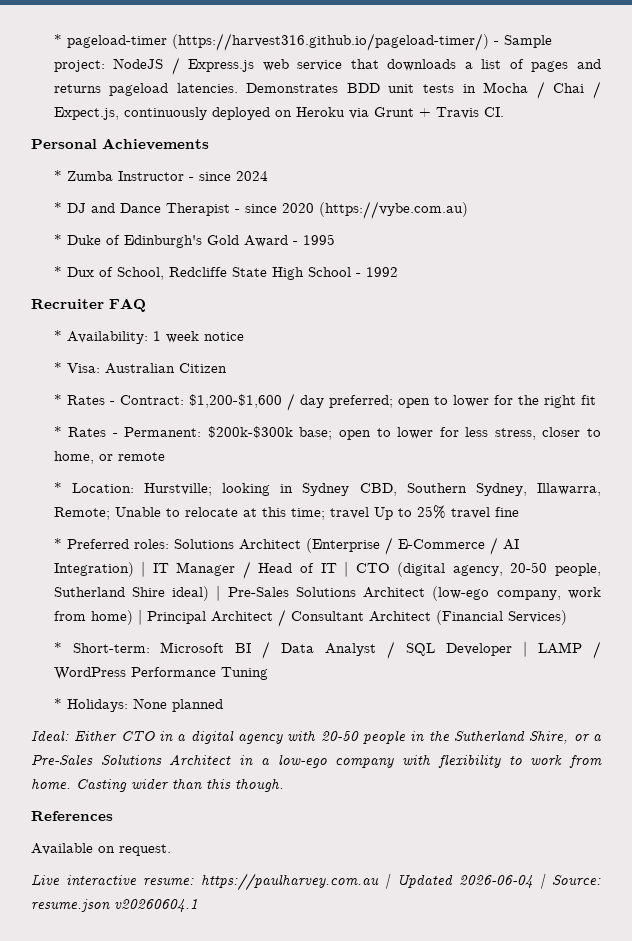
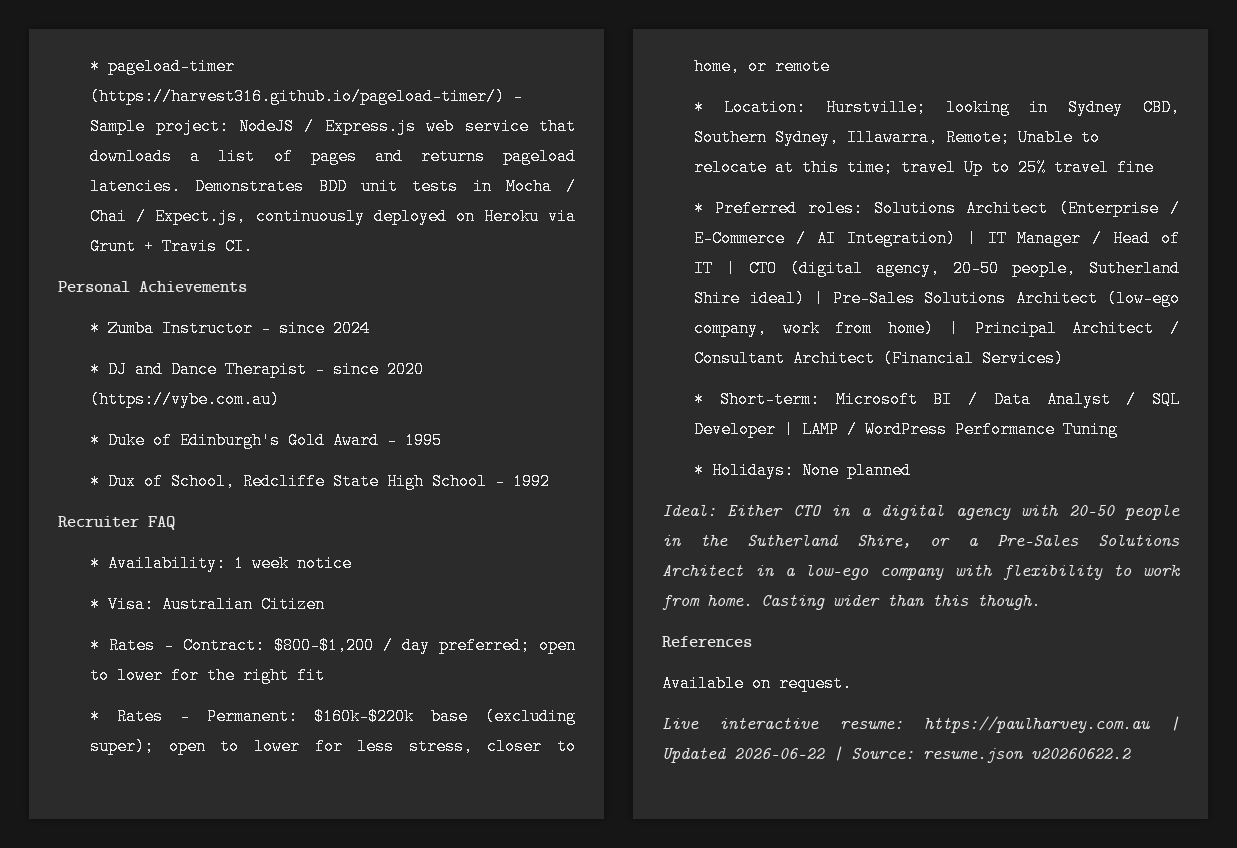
- * Rates - Contract: $1,200-$1,600 / day preferred; open to lower for the right fit
+ * Rates - Contract: $800-$1,200 / day preferred; open to lower for the right fit
- * Rates - Permanent: $200k-$300k base; open to lower for less stress, closer to home, or remote
+ * Rates - Permanent: $160k-$220k base (excluding super); open to lower for less stress, closer to home, or remote
- Live interactive resume: https://paulharvey.com.au | Updated 2026-06-04 | Source: resume.json v20260604.1
+ Live interactive resume: https://paulharvey.com.au | Updated 2026-06-22 | Source: resume.json v20260622.2

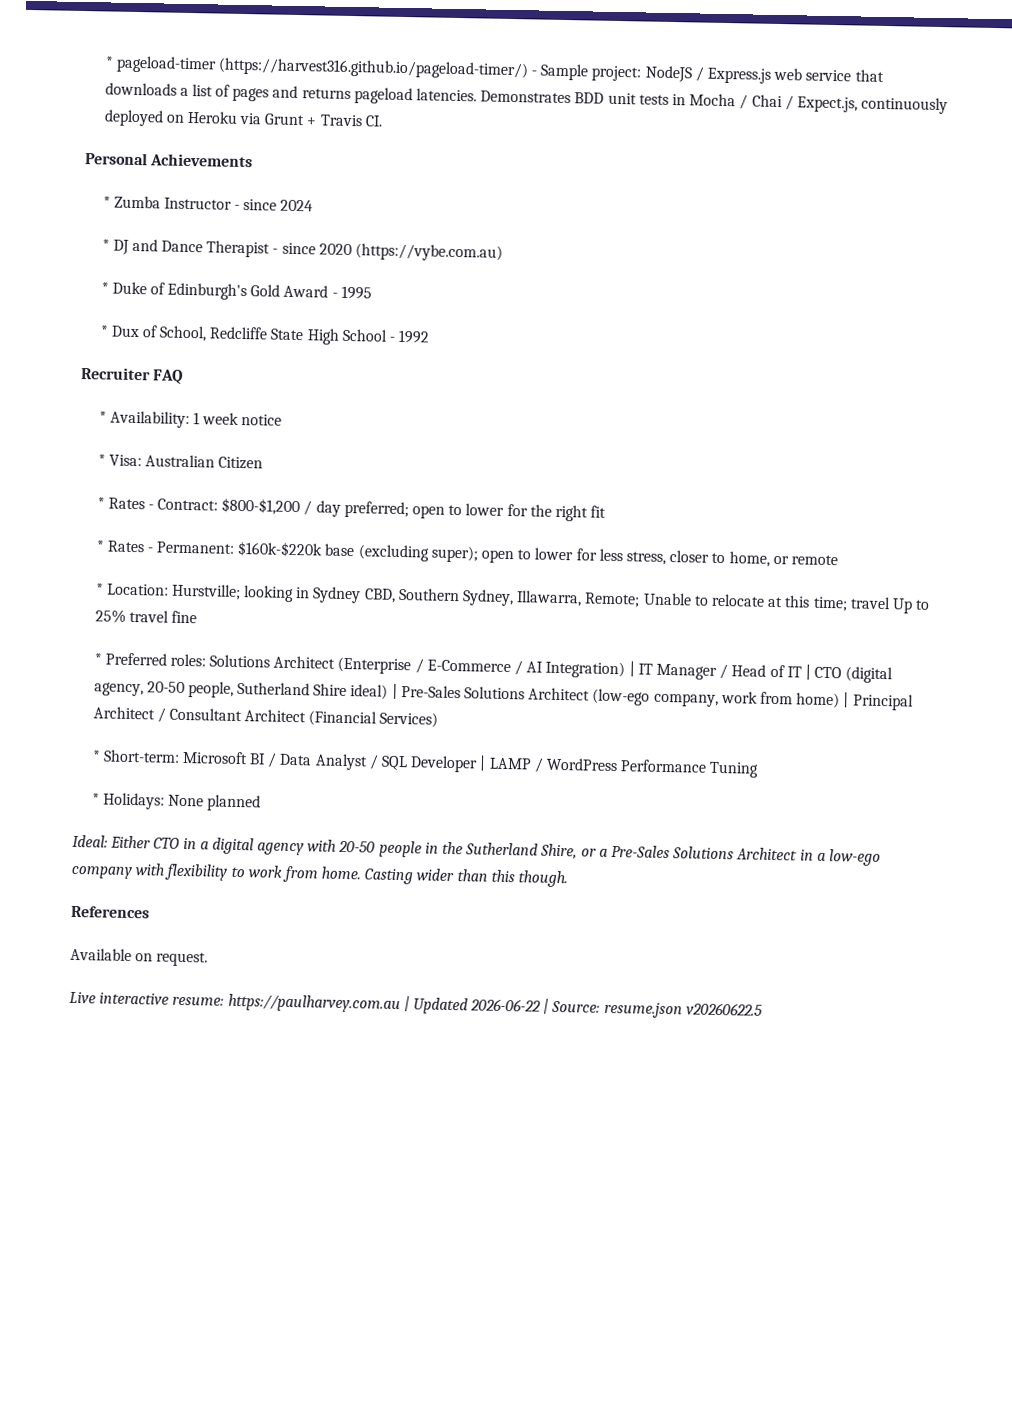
- Live interactive resume: https://paulharvey.com.au | Updated 2026-06-22 | Source: resume.json v20260622.2
+ Live interactive resume: https://paulharvey.com.au | Updated 2026-06-22 | Source: resume.json v20260622.5

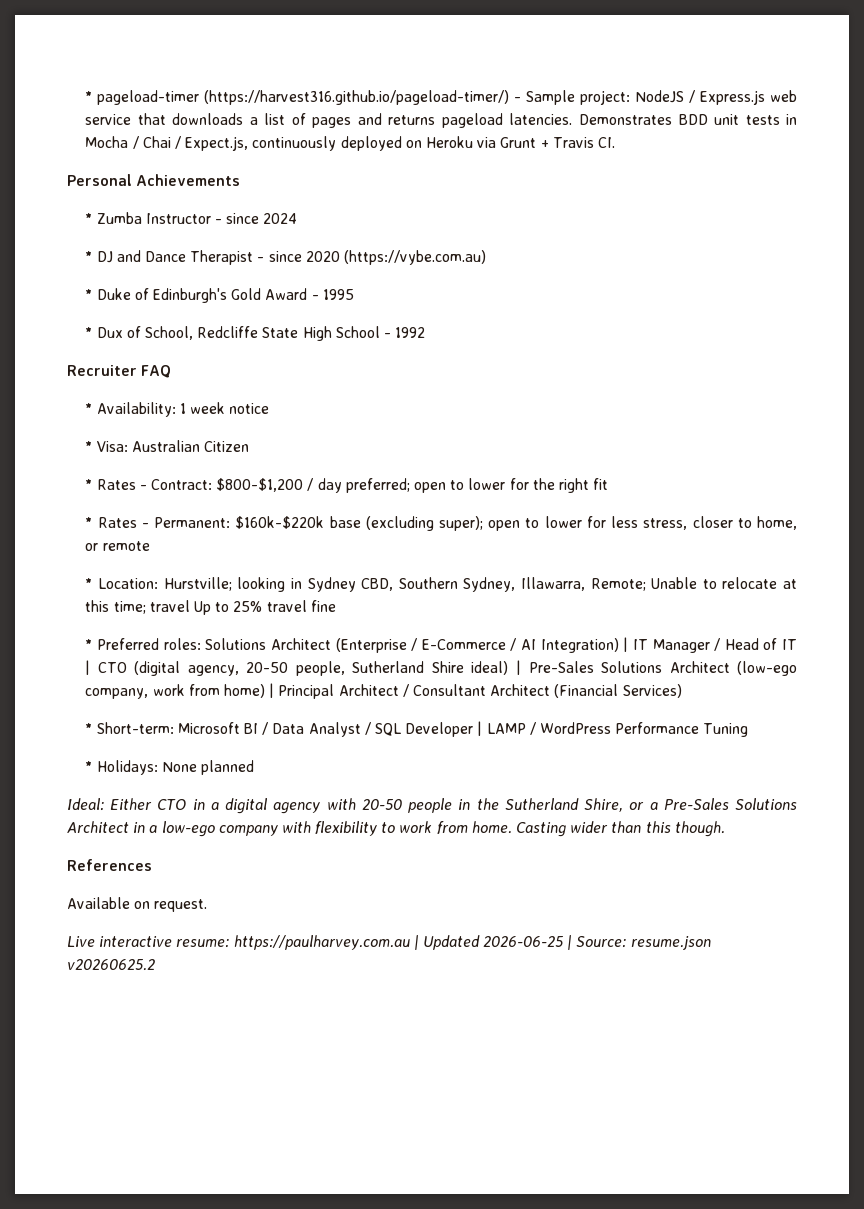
- Live interactive resume: https://paulharvey.com.au | Updated 2026-06-22 | Source: resume.json v20260622.5
+ Live interactive resume: https://paulharvey.com.au | Updated 2026-06-25 | Source: resume.json v20260625.2

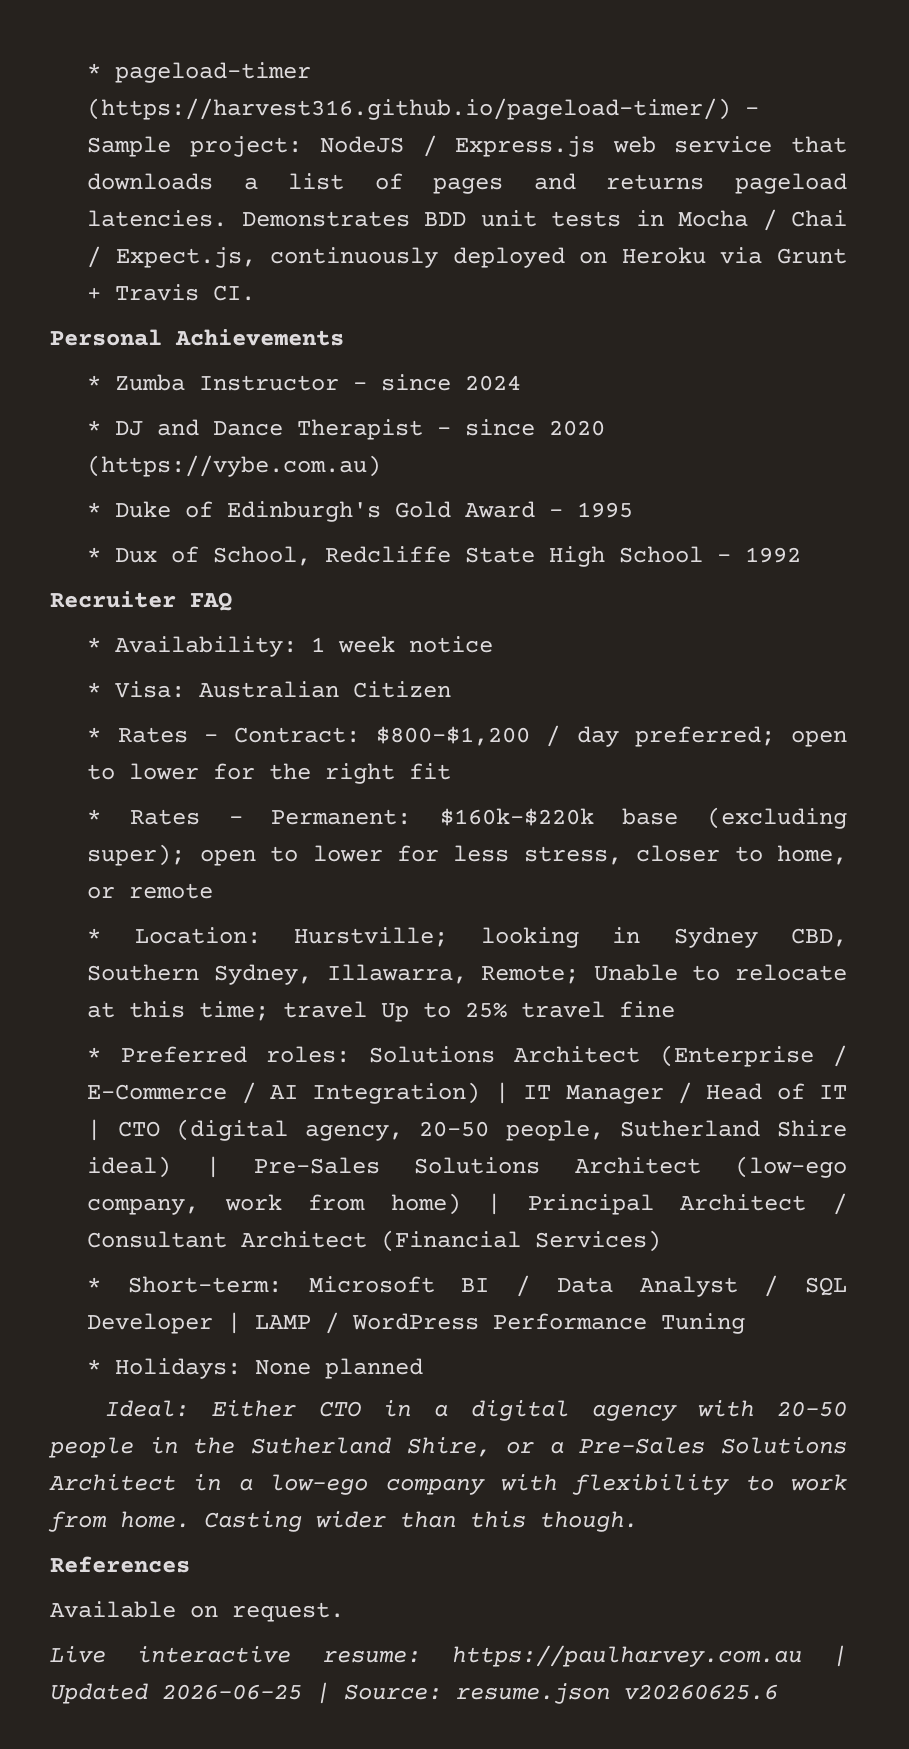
- Live interactive resume: https://paulharvey.com.au | Updated 2026-06-25 | Source: resume.json v20260625.2
+ Live interactive resume: https://paulharvey.com.au | Updated 2026-06-25 | Source: resume.json v20260625.6

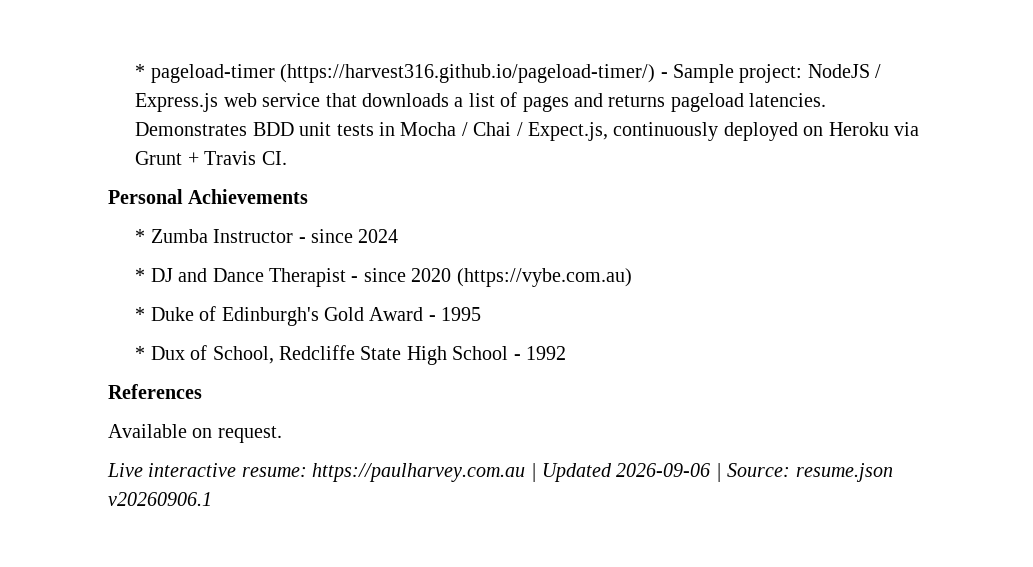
- Recruiter FAQ
- * Availability: 1 week notice
- * Visa: Australian Citizen
- * Rates - Contract: $800-$1,200 / day preferred; open to lower for the right fit
- * Rates - Permanent: $160k-$220k base (excluding super); open to lower for less stress, closer to home, or remote
- * Location: Hurstville; looking in Sydney CBD, Southern Sydney, Illawarra, Remote; Unable to relocate at this time; travel Up to 25% travel fine
- * Preferred roles: Solutions Architect (Enterprise / E-Commerce / AI Integration) | IT Manager / Head of IT | CTO (digital agency, 20-50 people, Sutherland Shire ideal) | Pre-Sales Solutions Architect (low-ego company, work from home) | Principal Architect / Consultant Architect (Financial Services)
- * Short-term: Microsoft BI / Data Analyst / SQL Developer | LAMP / WordPress Performance Tuning
- * Holidays: None planned
- Ideal: Either CTO in a digital agency with 20-50 people in the Sutherland Shire, or a Pre-Sales Solutions Architect in a low-ego company with flexibility to work from home. Casting wider than this though.
- Live interactive resume: https://paulharvey.com.au | Updated 2026-06-25 | Source: resume.json v20260625.6
+ Live interactive resume: https://paulharvey.com.au | Updated 2026-09-06 | Source: resume.json v20260906.1

